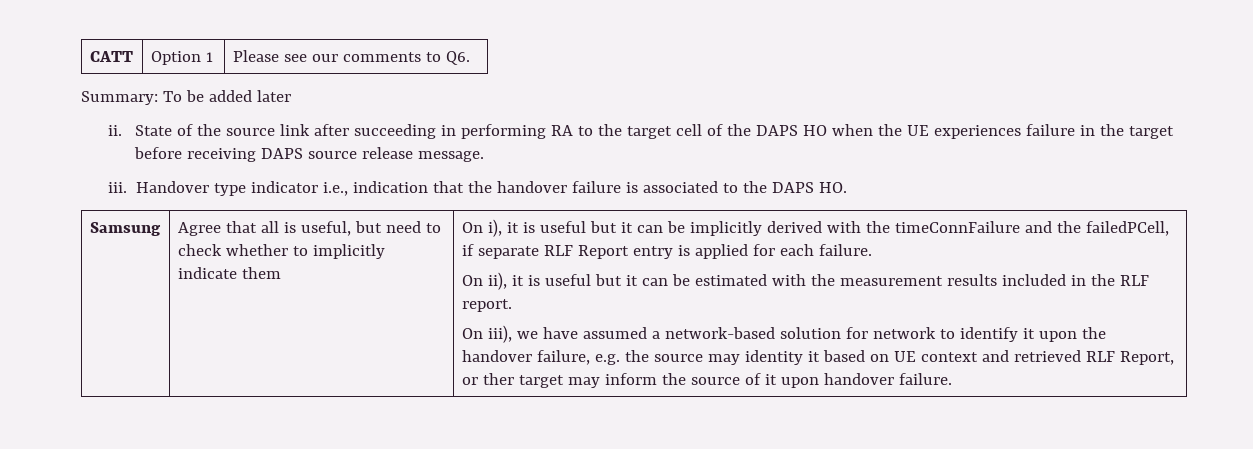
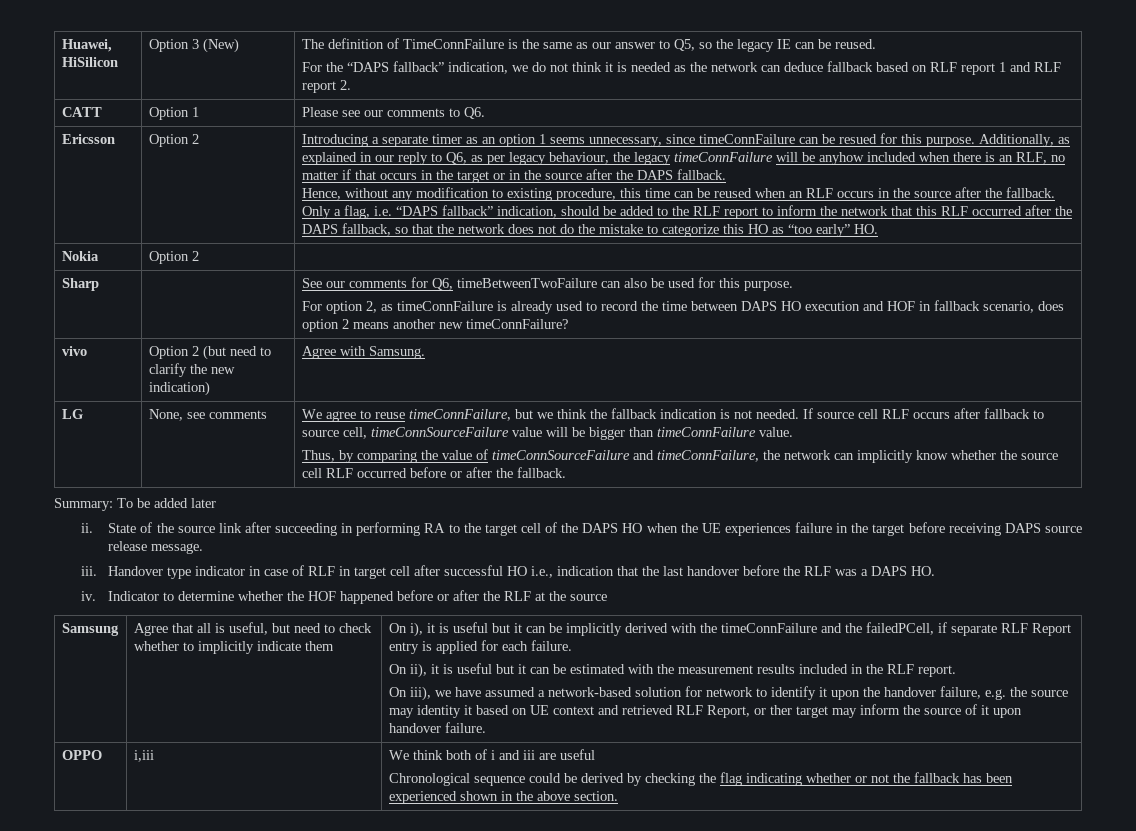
+ Huawei, HiSilicon | Option 3 (New) | The definition of TimeConnFailure is the same as our answer to Q5, so the legacy IE can be reused.
+ For the “DAPS fallback” indication, we do not think it is needed as the network can deduce fallback based on RLF report 1 and RLF report 2.
+ Ericsson | Option 2 | Introducing a separate timer as an option 1 seems unnecessary, since timeConnFailure can be resued for this purpose. Additionally, as explained in our reply to Q6, as per legacy behaviour, the legacy timeConnFailure will be anyhow included when there is an RLF, no matter if that occurs in the target or in the source after the DAPS fallback.
+ Hence, without any modification to existing procedure, this time can be reused when an RLF occurs in the source after the fallback. Only a flag, i.e. “DAPS fallback” indication, should be added to the RLF report to inform the network that this RLF occurred after the DAPS fallback, so that the network does not do the mistake to categorize this HO as “too early” HO.
+ Nokia | Option 2 |
+ Sharp | | See our comments for Q6, timeBetweenTwoFailure can also be used for this purpose.
+ For option 2, as timeConnFailure is already used to record the time between DAPS HO execution and HOF in fallback scenario, does option 2 means another new timeConnFailure?
+ vivo | Option 2 (but need to clarify the new indication) | Agree with Samsung.
+ LG | None, see comments | We agree to reuse timeConnFailure, but we think the fallback indication is not needed. If source cell RLF occurs after fallback to source cell, timeConnSourceFailure value will be bigger than timeConnFailure value.
+ Thus, by comparing the value of timeConnSourceFailure and timeConnFailure, the network can implicitly know whether the source cell RLF occurred before or after the fallback.
- Handover type indicator i.e., indication that the handover failure is associated to the DAPS HO.
+ Handover type indicator in case of RLF in target cell after successful HO i.e., indication that the last handover before the RLF was a DAPS HO.
+ iv. Indicator to determine whether the HOF happened before or after the RLF at the source
+ OPPO | i,iii | We think both of i and iii are useful
+ Chronological sequence could be derived by checking the flag indicating whether or not the fallback has been experienced shown in the above section.

